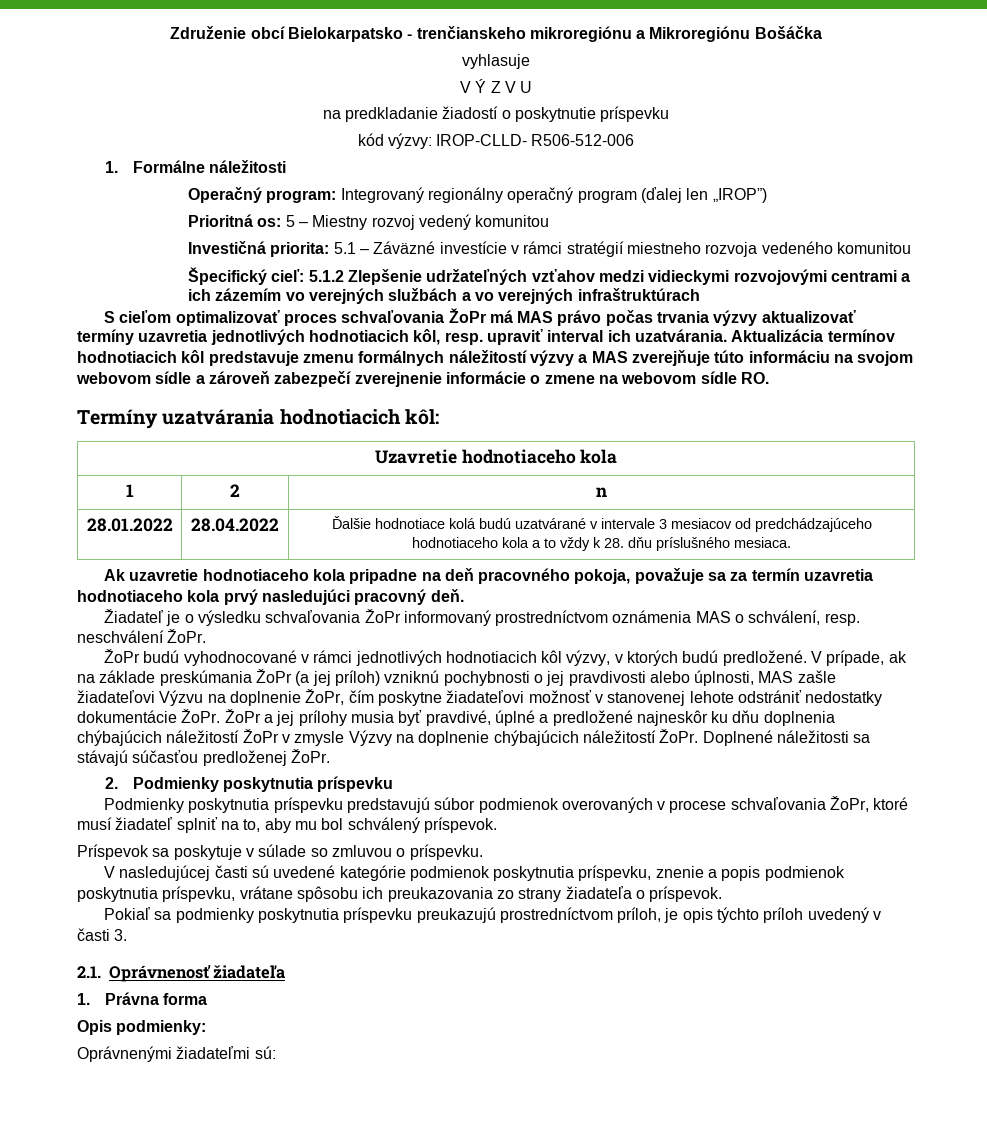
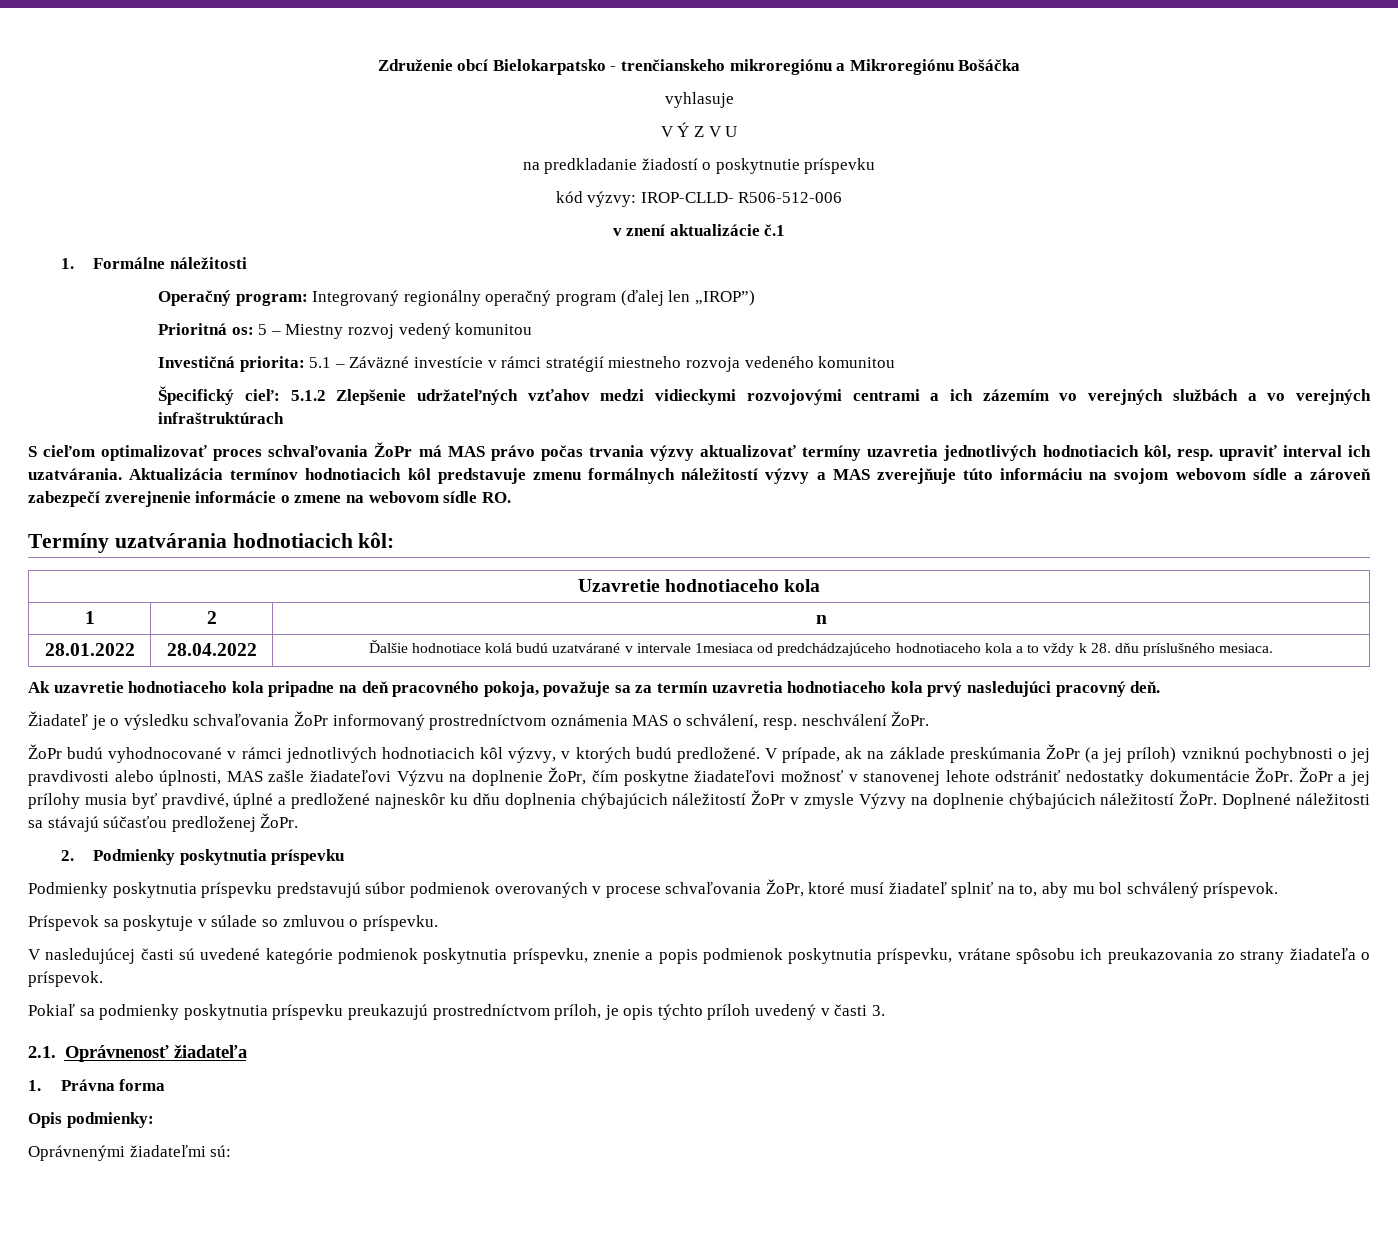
+ v znení aktualizácie č.1
- 28.01.2022 | 28.04.2022 | Ďalšie hodnotiace kolá budú uzatvárané v intervale 3 mesiacov od predchádzajúceho hodnotiaceho kola a to vždy k 28. dňu príslušného mesiaca.
+ 28.01.2022 | 28.04.2022 | Ďalšie hodnotiace kolá budú uzatvárané v intervale 1mesiaca od predchádzajúceho hodnotiaceho kola a to vždy k 28. dňu príslušného mesiaca.

